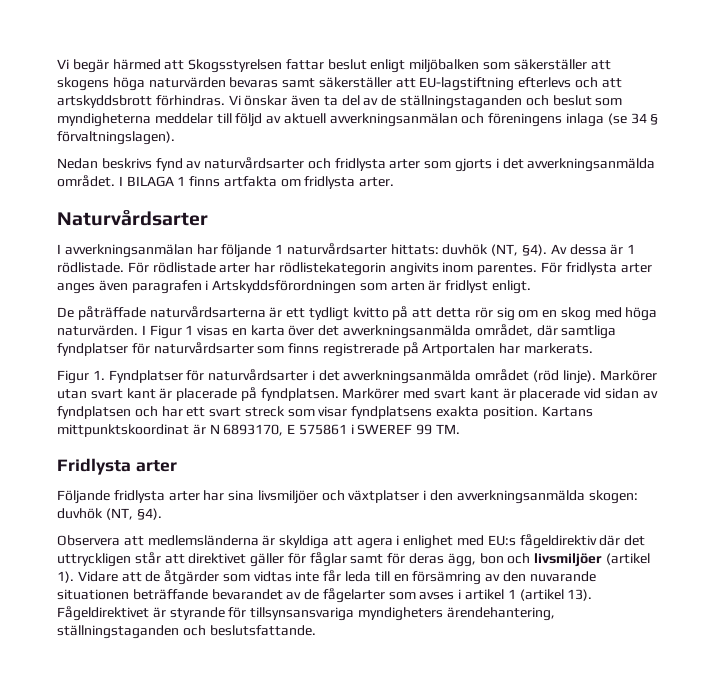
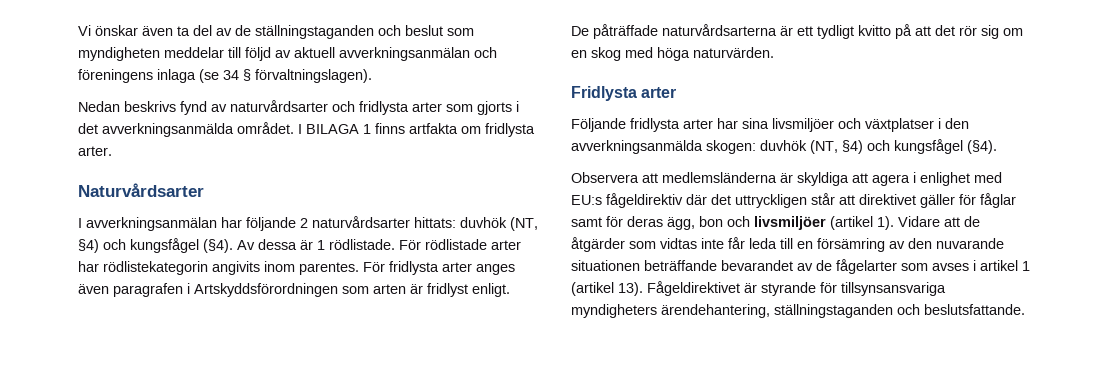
- Vi begär härmed att Skogsstyrelsen fattar beslut enligt miljöbalken som säkerställer att skogens höga naturvärden bevaras samt säkerställer att EU-lagstiftning efterlevs och att artskyddsbrott förhindras. Vi önskar även ta del av de ställningstaganden och beslut som myndigheterna meddelar till följd av aktuell avverkningsanmälan och föreningens inlaga (se 34 § förvaltningslagen).
+ Vi önskar även ta del av de ställningstaganden och beslut som myndigheten meddelar till följd av aktuell avverkningsanmälan och föreningens inlaga (se 34 § förvaltningslagen).
- I avverkningsanmälan har följande 1 naturvårdsarter hittats: duvhök (NT, §4).
+ I avverkningsanmälan har följande 2 naturvårdsarter hittats: duvhök (NT, §4) och kungsfågel (§4).
- De påträffade naturvårdsarterna är ett tydligt kvitto på att detta rör sig om en skog med höga naturvärden. I Figur 1 visas en karta över det avverkningsanmälda området, där samtliga fyndplatser för naturvårdsarter som finns registrerade på Artportalen har markerats.
- Figur 1. Fyndplatser för naturvårdsarter i det avverkningsanmälda området (röd linje). Markörer utan svart kant är placerade på fyndplatsen. Markörer med svart kant är placerade vid sidan av fyndplatsen och har ett svart streck som visar fyndplatsens exakta position. Kartans mittpunktskoordinat är N 6893170, E 575861 i SWEREF 99 TM.
+ De påträffade naturvårdsarterna är ett tydligt kvitto på att det rör sig om en skog med höga naturvärden.
- Följande fridlysta arter har sina livsmiljöer och växtplatser i den avverkningsanmälda skogen: duvhök (NT, §4).
+ Följande fridlysta arter har sina livsmiljöer och växtplatser i den avverkningsanmälda skogen: duvhök (NT, §4) och kungsfågel (§4).

